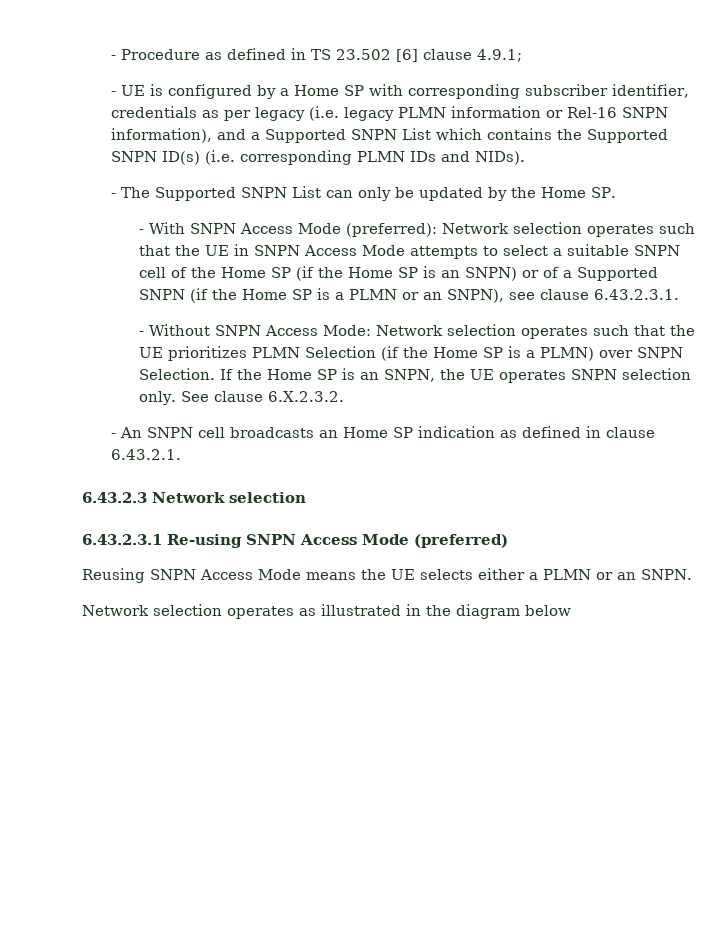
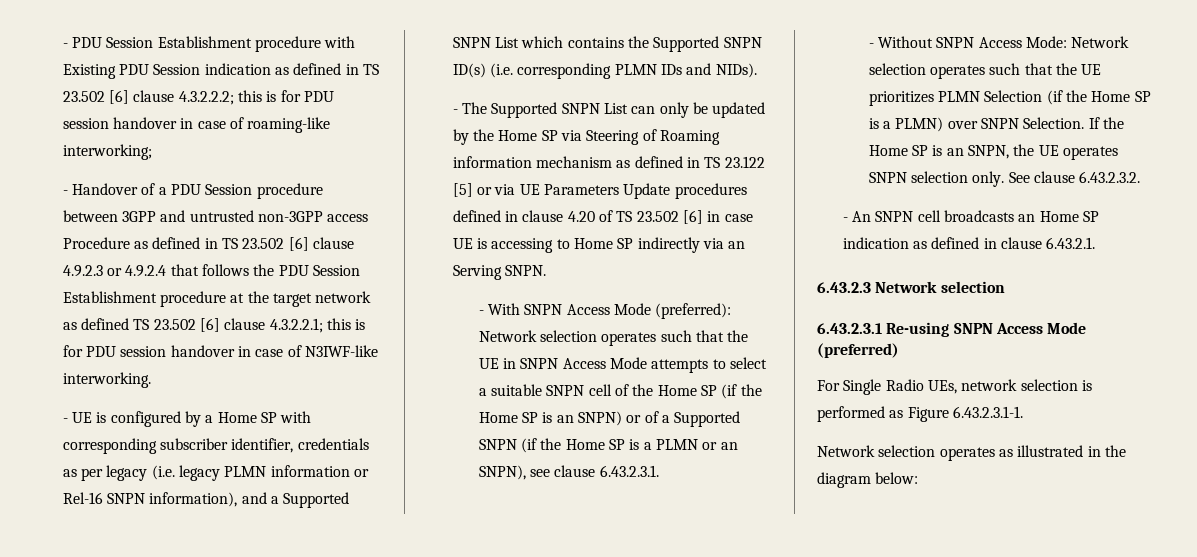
- - Procedure as defined in TS 23.502 [6] clause 4.9.1;
+ - PDU Session Establishment procedure with Existing PDU Session indication as defined in TS 23.502 [6] clause 4.3.2.2.2; this is for PDU session handover in case of roaming-like interworking;
+ - Handover of a PDU Session procedure between 3GPP and untrusted non-3GPP access Procedure as defined in TS 23.502 [6] clause 4.9.2.3 or 4.9.2.4 that follows the PDU Session Establishment procedure at the target network as defined TS 23.502 [6] clause 4.3.2.2.1; this is for PDU session handover in case of N3IWF-like interworking.
- - The Supported SNPN List can only be updated by the Home SP.
+ - The Supported SNPN List can only be updated by the Home SP via Steering of Roaming information mechanism as defined in TS 23.122 [5] or via UE Parameters Update procedures defined in clause 4.20 of TS 23.502 [6] in case UE is accessing to Home SP indirectly via an Serving SNPN.
- See clause 6.X.2.3.2.
+ See clause 6.43.2.3.2.
- Reusing SNPN Access Mode means the UE selects either a PLMN or an SNPN.
+ For Single Radio UEs, network selection is performed as Figure 6.43.2.3.1-1.
- Network selection operates as illustrated in the diagram below
+ Network selection operates as illustrated in the diagram below:

